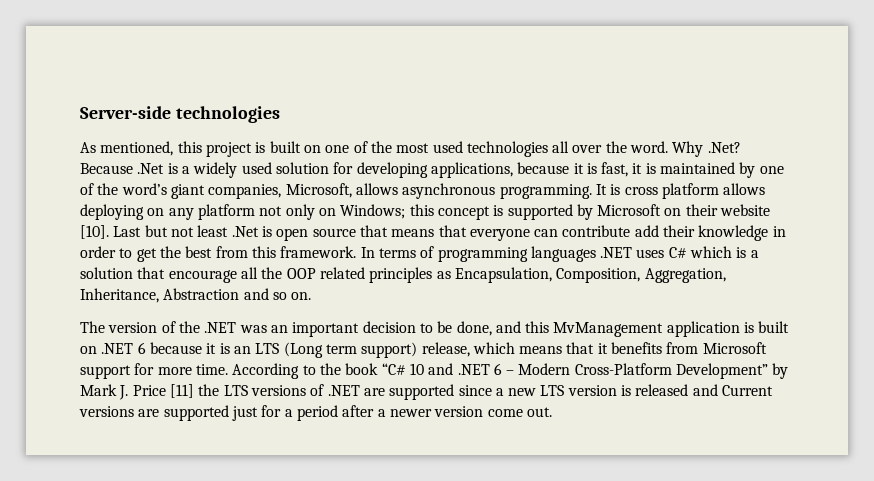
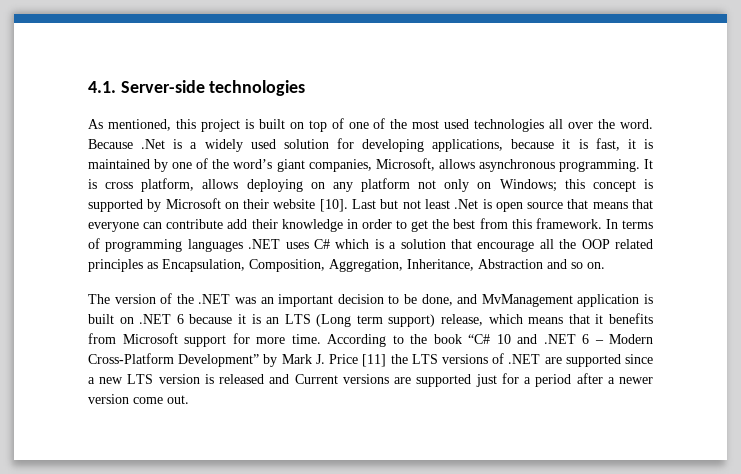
- Server-side technologies
+ 4.1. Server-side technologies
- As mentioned, this project is built on one of the most used technologies all over the word.
+ As mentioned, this project is built on top of one of the most used technologies all over the word.
- Why .Net?
- It is cross platform allows deploying on any platform not only on Windows; this concept is supported by Microsoft on their website [10].
+ It is cross platform, allows deploying on any platform not only on Windows; this concept is supported by Microsoft on their website [10].
- The version of the .NET was an important decision to be done, and this MvManagement application is built on .NET 6 because it is an LTS (Long term support) release, which means that it benefits from Microsoft support for more time.
+ The version of the .NET was an important decision to be done, and MvManagement application is built on .NET 6 because it is an LTS (Long term support) release, which means that it benefits from Microsoft support for more time.

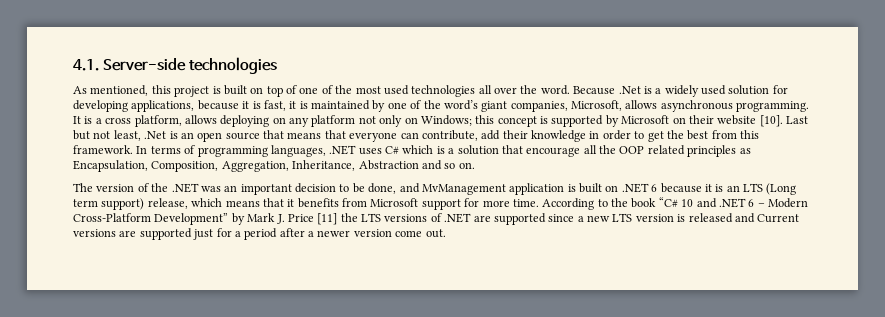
- It is cross platform, allows deploying on any platform not only on Windows; this concept is supported by Microsoft on their website [10].
+ It is a cross platform, allows deploying on any platform not only on Windows; this concept is supported by Microsoft on their website [10].
- Last but not least .Net is open source that means that everyone can contribute add their knowledge in order to get the best from this framework.
+ Last but not least, .Net is an open source that means that everyone can contribute, add their knowledge in order to get the best from this framework.
- In terms of programming languages .NET uses C# which is a solution that encourage all the OOP related principles as Encapsulation, Composition, Aggregation, Inheritance, Abstraction and so on.
+ In terms of programming languages, .NET uses C# which is a solution that encourage all the OOP related principles as Encapsulation, Composition, Aggregation, Inheritance, Abstraction and so on.

